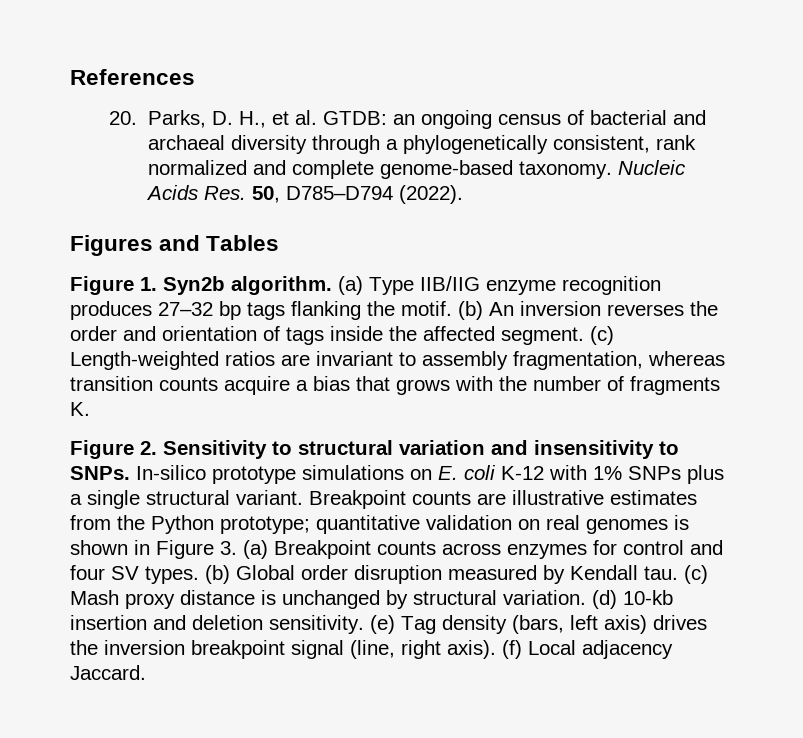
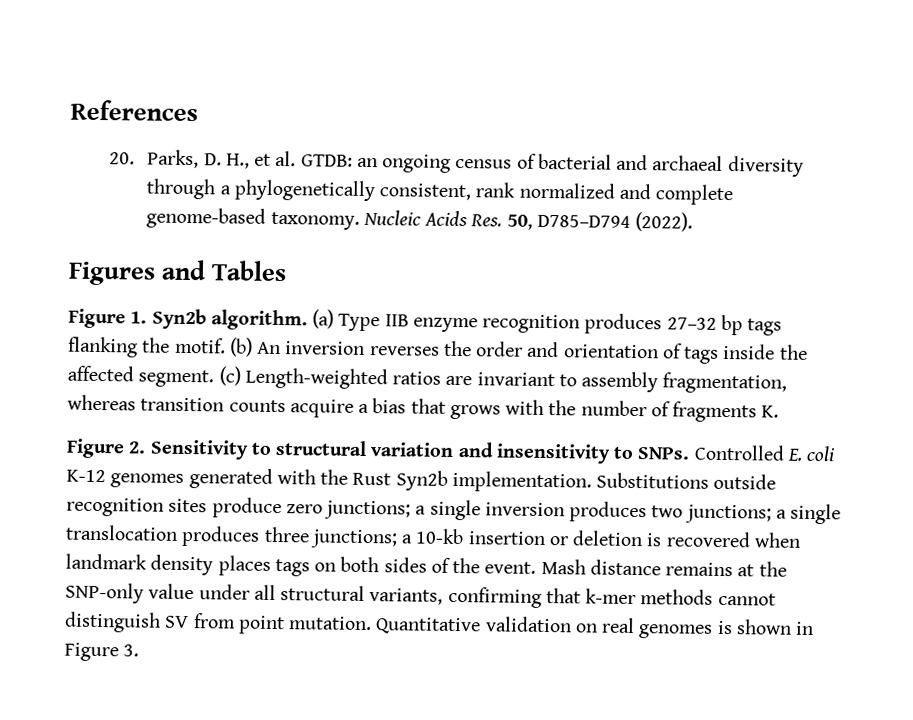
- (a) Type IIB/IIG enzyme recognition produces 27–32 bp tags flanking the motif.
+ (a) Type IIB enzyme recognition produces 27–32 bp tags flanking the motif.
- In-silico prototype simulations on E. coli K-12 with 1% SNPs plus a single structural variant. Breakpoint counts are illustrative estimates from the Python prototype; quantitative validation on real genomes is shown in Figure 3. (a) Breakpoint counts across enzymes for control and four SV types. (b) Global order disruption measured by Kendall tau. (c) Mash proxy distance is unchanged by structural variation. (d) 10-kb insertion and deletion sensitivity. (e) Tag density (bars, left axis) drives the inversion breakpoint signal (line, right axis). (f) Local adjacency Jaccard.
+ Controlled E. coli K-12 genomes generated with the Rust Syn2b implementation. Substitutions outside recognition sites produce zero junctions; a single inversion produces two junctions; a single translocation produces three junctions; a 10-kb insertion or deletion is recovered when landmark density places tags on both sides of the event. Mash distance remains at the SNP-only value under all structural variants, confirming that k-mer methods cannot distinguish SV from point mutation. Quantitative validation on real genomes is shown in Figure 3.

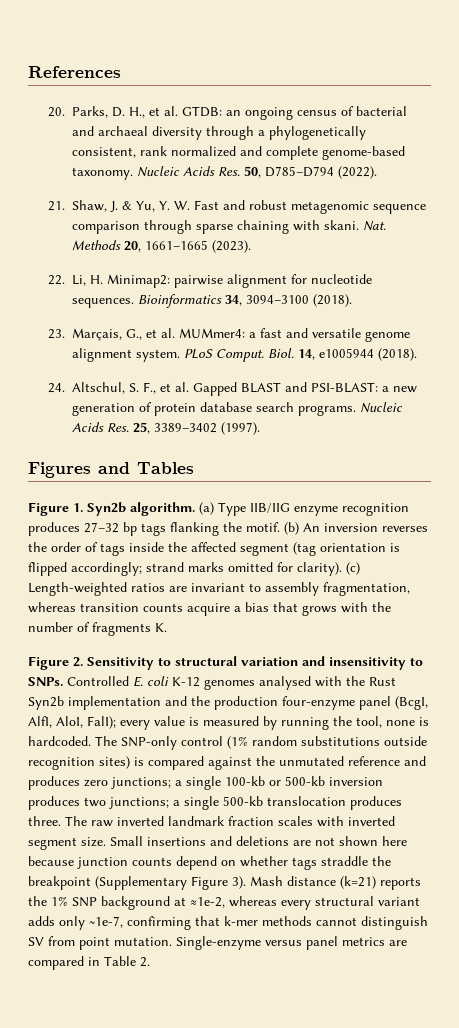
+ 21. Shaw, J. & Yu, Y. W. Fast and robust metagenomic sequence comparison through sparse chaining with skani. Nat. Methods 20, 1661–1665 (2023).
+ 22. Li, H. Minimap2: pairwise alignment for nucleotide sequences. Bioinformatics 34, 3094–3100 (2018).
+ 23. Marçais, G., et al. MUMmer4: a fast and versatile genome alignment system. PLoS Comput. Biol. 14, e1005944 (2018).
+ 24. Altschul, S. F., et al. Gapped BLAST and PSI-BLAST: a new generation of protein database search programs. Nucleic Acids Res. 25, 3389–3402 (1997).
- (a) Type IIB enzyme recognition produces 27–32 bp tags flanking the motif.
+ (a) Type IIB/IIG enzyme recognition produces 27–32 bp tags flanking the motif.
- (b) An inversion reverses the order and orientation of tags inside the affected segment.
+ (b) An inversion reverses the order of tags inside the affected segment (tag orientation is flipped accordingly; strand marks omitted for clarity).
- Controlled E. coli K-12 genomes generated with the Rust Syn2b implementation. Substitutions outside recognition sites produce zero junctions; a single inversion produces two junctions; a single translocation produces three junctions; a 10-kb insertion or deletion is recovered when landmark density places tags on both sides of the event. Mash distance remains at the SNP-only value under all structural variants, confirming that k-mer methods cannot distinguish SV from point mutation.
+ Controlled E. coli K-12 genomes analysed with the Rust Syn2b implementation and the production four-enzyme panel (BcgI, AlfI, AloI, FalI); every value is measured by running the tool, none is hardcoded. The SNP-only control (1% random substitutions outside recognition sites) is compared against the unmutated reference and produces zero junctions; a single 100-kb or 500-kb inversion produces two junctions; a single 500-kb translocation produces three. The raw inverted landmark fraction scales with inverted segment size. Small insertions and deletions are not shown here because junction counts depend on whether tags straddle the breakpoint (Supplementary Figure 3). Mash distance (k=21) reports the 1% SNP background at ≈1e-2, whereas every structural variant adds only ~1e-7, confirming that k-mer methods cannot distinguish SV from point mutation.
- Quantitative validation on real genomes is shown in Figure 3.
+ Single-enzyme versus panel metrics are compared in Table 2.

